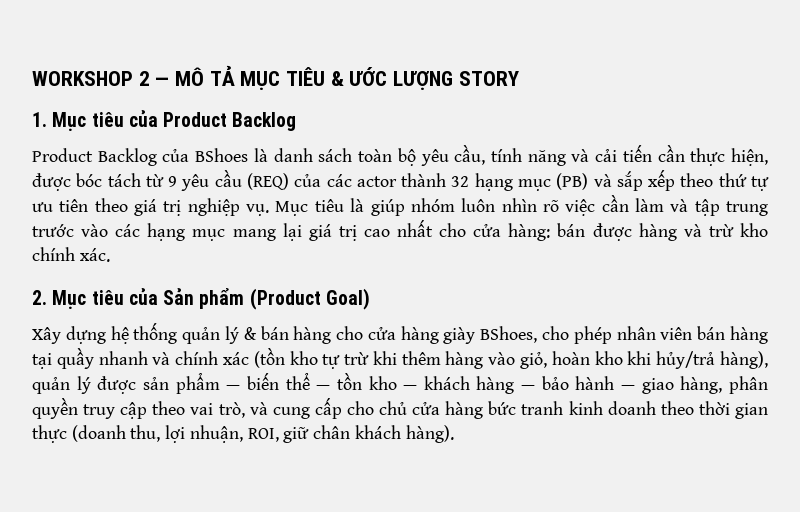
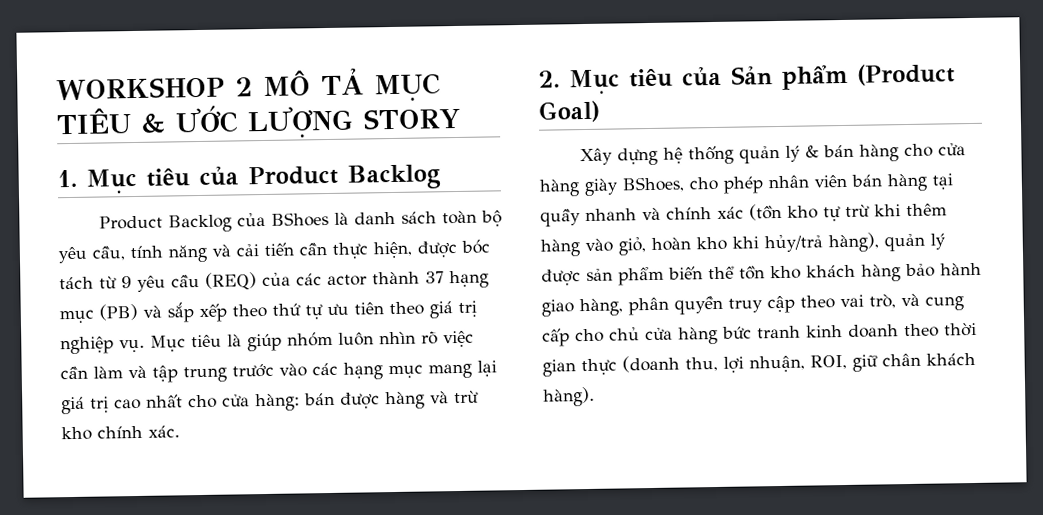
- WORKSHOP 2 — MÔ TẢ MỤC TIÊU & ƯỚC LƯỢNG STORY
+ WORKSHOP 2 MÔ TẢ MỤC TIÊU & ƯỚC LƯỢNG STORY
- Product Backlog của BShoes là danh sách toàn bộ yêu cầu, tính năng và cải tiến cần thực hiện, được bóc tách từ 9 yêu cầu (REQ) của các actor thành 32 hạng mục (PB) và sắp xếp theo thứ tự ưu tiên theo giá trị nghiệp vụ.
+ Product Backlog của BShoes là danh sách toàn bộ yêu cầu, tính năng và cải tiến cần thực hiện, được bóc tách từ 9 yêu cầu (REQ) của các actor thành 37 hạng mục (PB) và sắp xếp theo thứ tự ưu tiên theo giá trị nghiệp vụ.
- Xây dựng hệ thống quản lý & bán hàng cho cửa hàng giày BShoes, cho phép nhân viên bán hàng tại quầy nhanh và chính xác (tồn kho tự trừ khi thêm hàng vào giỏ, hoàn kho khi hủy/trả hàng), quản lý được sản phẩm — biến thể — tồn kho — khách hàng — bảo hành — giao hàng, phân quyền truy cập theo vai trò, và cung cấp cho chủ cửa hàng bức tranh kinh doanh theo thời gian thực (doanh thu, lợi nhuận, ROI, giữ chân khách hàng).
+ Xây dựng hệ thống quản lý & bán hàng cho cửa hàng giày BShoes, cho phép nhân viên bán hàng tại quầy nhanh và chính xác (tồn kho tự trừ khi thêm hàng vào giỏ, hoàn kho khi hủy/trả hàng), quản lý được sản phẩm biến thể tồn kho khách hàng bảo hành giao hàng, phân quyền truy cập theo vai trò, và cung cấp cho chủ cửa hàng bức tranh kinh doanh theo thời gian thực (doanh thu, lợi nhuận, ROI, giữ chân khách hàng).

